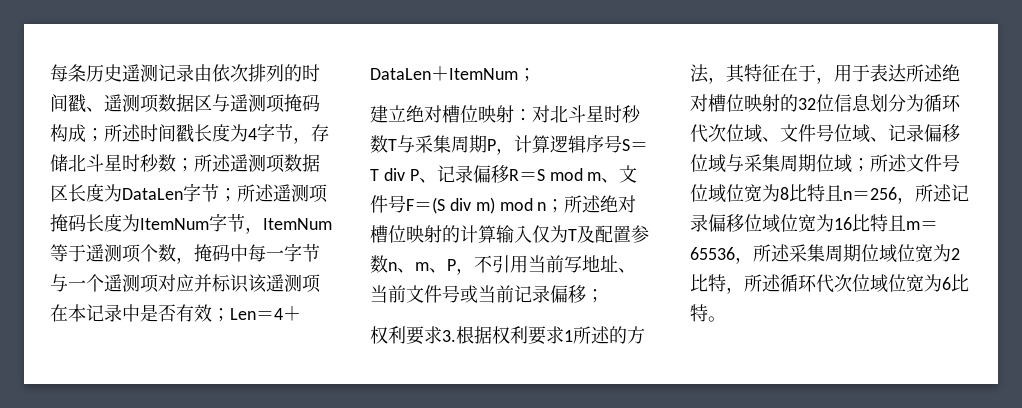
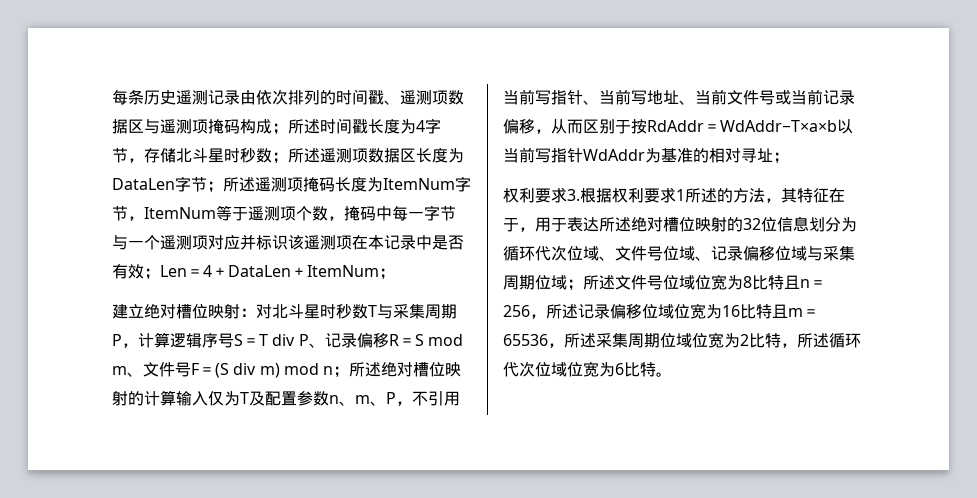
- 所述绝对槽位映射的计算输入仅为T及配置参数n、m、P，不引用当前写地址、当前文件号或当前记录偏移；
+ 所述绝对槽位映射的计算输入仅为T及配置参数n、m、P，不引用当前写指针、当前写地址、当前文件号或当前记录偏移，从而区别于按RdAddr＝WdAddr−T×a×b以当前写指针WdAddr为基准的相对寻址；

